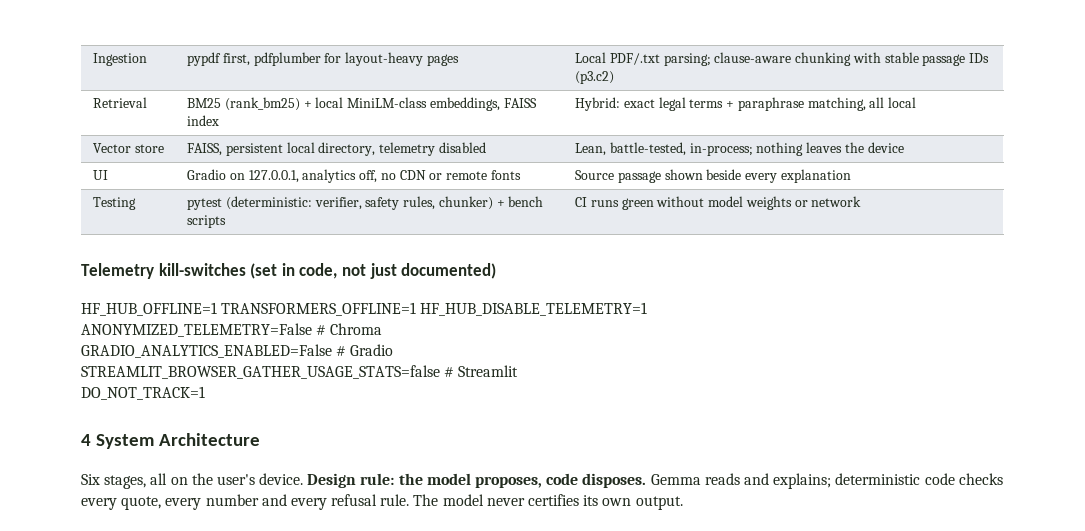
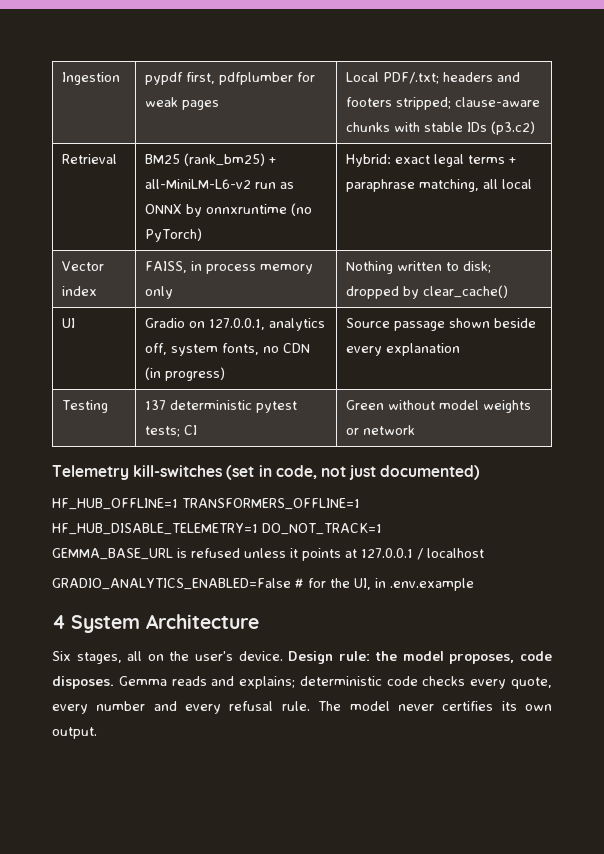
- Ingestion | pypdf first, pdfplumber for layout-heavy pages | Local PDF/.txt parsing; clause-aware chunking with stable passage IDs (p3.c2)
+ Ingestion | pypdf first, pdfplumber for weak pages | Local PDF/.txt; headers and footers stripped; clause-aware chunks with stable IDs (p3.c2)
- Retrieval | BM25 (rank_bm25) + local MiniLM-class embeddings, FAISS index | Hybrid: exact legal terms + paraphrase matching, all local
+ Retrieval | BM25 (rank_bm25) + all-MiniLM-L6-v2 run as ONNX by onnxruntime (no PyTorch) | Hybrid: exact legal terms + paraphrase matching, all local
- Vector store | FAISS, persistent local directory, telemetry disabled | Lean, battle-tested, in-process; nothing leaves the device
+ Vector index | FAISS, in process memory only | Nothing written to disk; dropped by clear_cache()
- UI | Gradio on 127.0.0.1, analytics off, no CDN or remote fonts | Source passage shown beside every explanation
+ UI | Gradio on 127.0.0.1, analytics off, system fonts, no CDN (in progress) | Source passage shown beside every explanation
- Testing | pytest (deterministic: verifier, safety rules, chunker) + bench scripts | CI runs green without model weights or network
+ Testing | 137 deterministic pytest tests; CI | Green without model weights or network
- HF_HUB_OFFLINE=1 TRANSFORMERS_OFFLINE=1 HF_HUB_DISABLE_TELEMETRY=1
- ANONYMIZED_TELEMETRY=False # Chroma
- GRADIO_ANALYTICS_ENABLED=False # Gradio
- STREAMLIT_BROWSER_GATHER_USAGE_STATS=false # Streamlit
- DO_NOT_TRACK=1
+ HF_HUB_OFFLINE=1 TRANSFORMERS_OFFLINE=1 HF_HUB_DISABLE_TELEMETRY=1 DO_NOT_TRACK=1
+ GEMMA_BASE_URL is refused unless it points at 127.0.0.1 / localhost
+ GRADIO_ANALYTICS_ENABLED=False # for the UI, in .env.example

